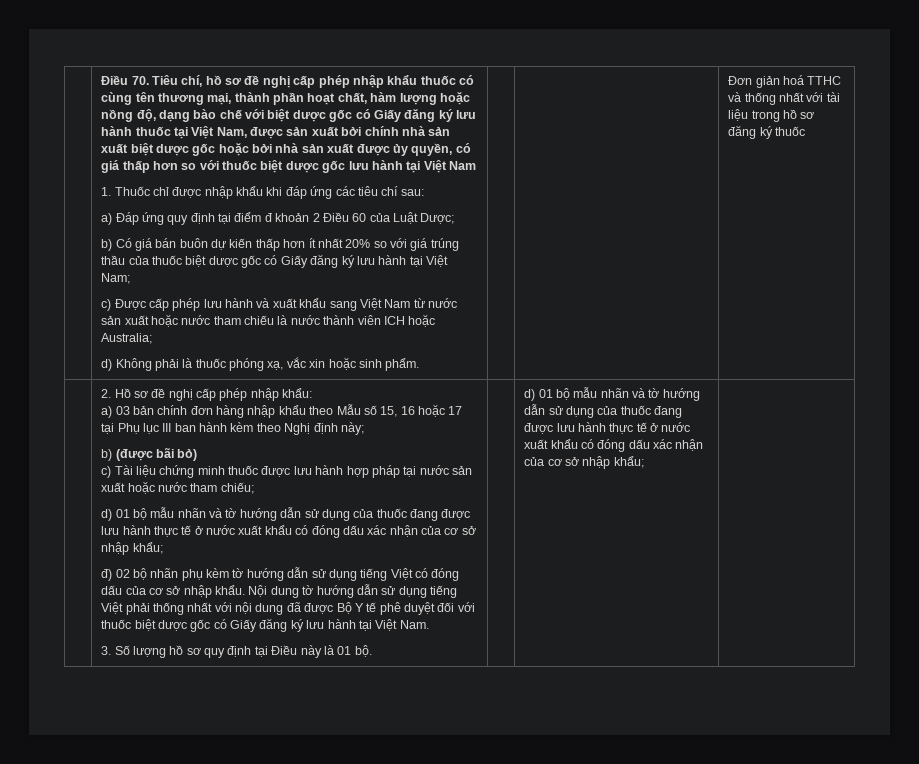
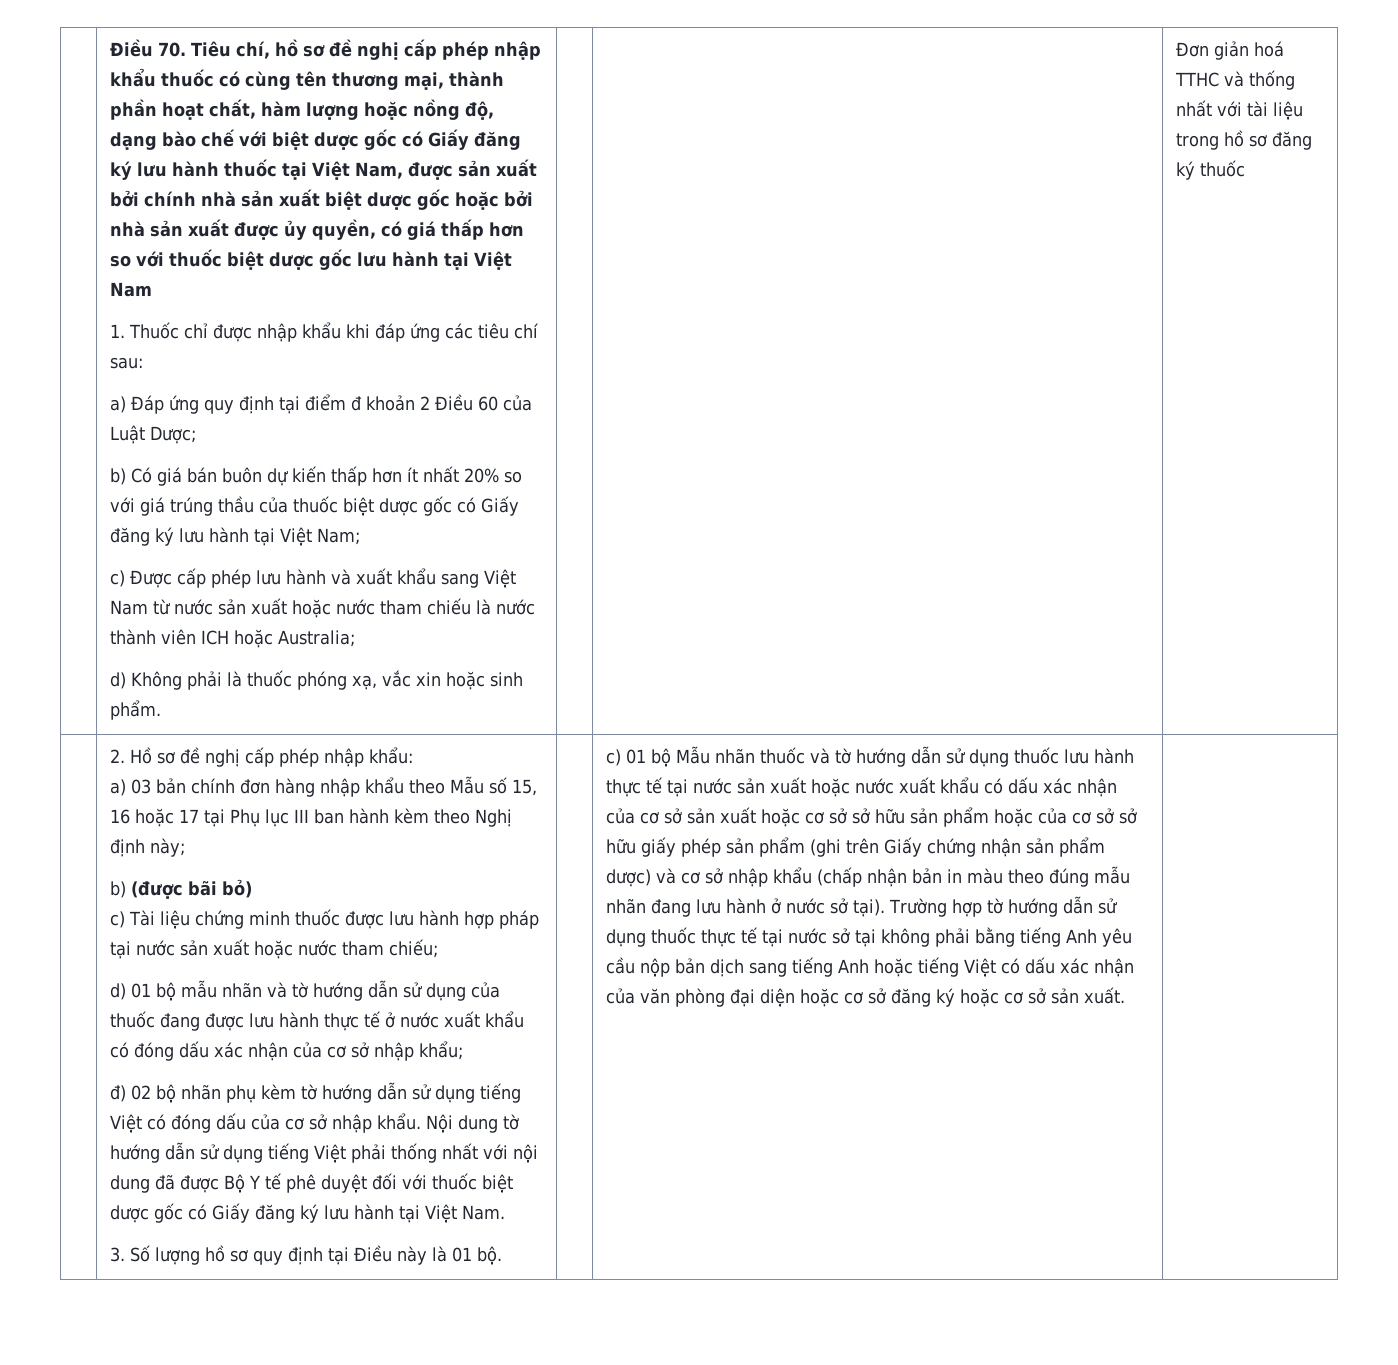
- 3. Số lượng hồ sơ quy định tại Điều này là 01 bộ. | | d) 01 bộ mẫu nhãn và tờ hướng dẫn sử dụng của thuốc đang được lưu hành thực tế ở nước xuất khẩu có đóng dấu xác nhận của cơ sở nhập khẩu;
+ 3. Số lượng hồ sơ quy định tại Điều này là 01 bộ. | | c) 01 bộ Mẫu nhãn thuốc và tờ hướng dẫn sử dụng thuốc lưu hành thực tế tại nước sản xuất hoặc nước xuất khẩu có dấu xác nhận của cơ sở sản xuất hoặc cơ sở sở hữu sản phẩm hoặc của cơ sở sở hữu giấy phép sản phẩm (ghi trên Giấy chứng nhận sản phẩm dược) và cơ sở nhập khẩu (chấp nhận bản in màu theo đúng mẫu nhãn đang lưu hành ở nước sở tại). Trường hợp tờ hướng dẫn sử dụng thuốc thực tế tại nước sở tại không phải bằng tiếng Anh yêu cầu nộp bản dịch sang tiếng Anh hoặc tiếng Việt có dấu xác nhận của văn phòng đại diện hoặc cơ sở đăng ký hoặc cơ sở sản xuất.

